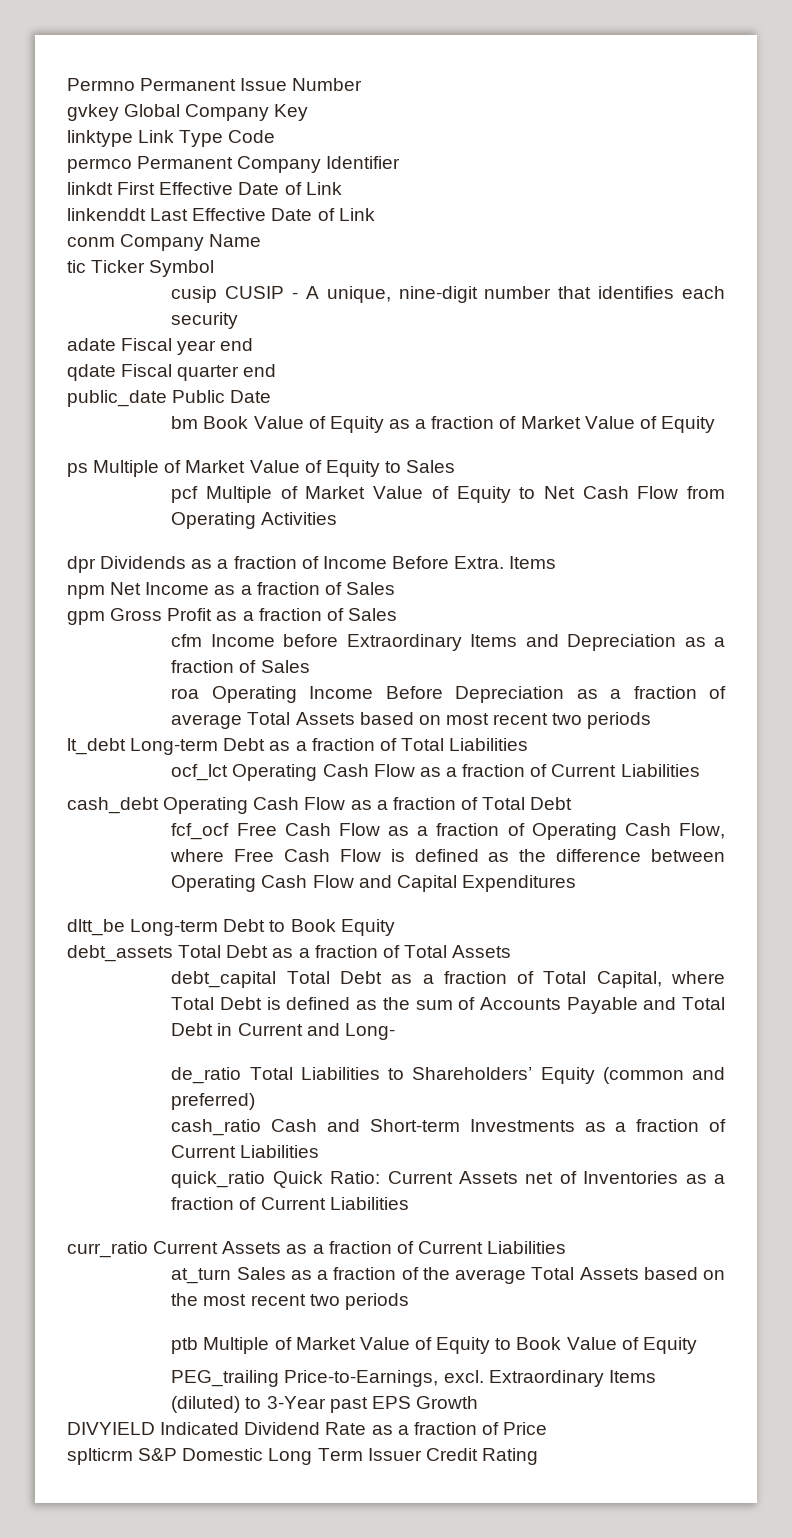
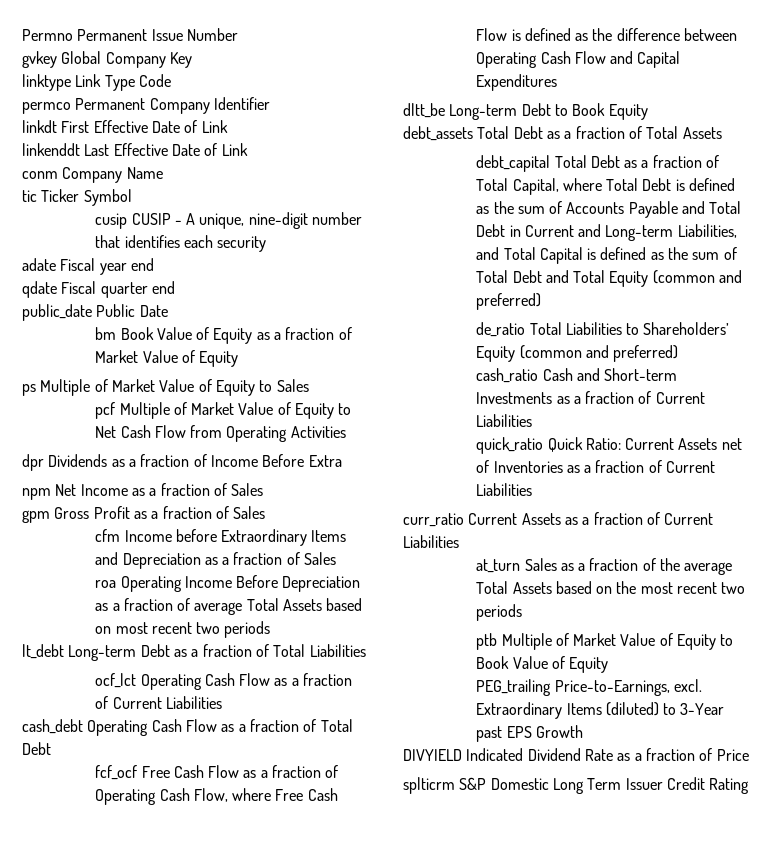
- dpr Dividends as a fraction of Income Before Extra. Items
+ dpr Dividends as a fraction of Income Before Extra
- debt_capital Total Debt as a fraction of Total Capital, where Total Debt is defined as the sum of Accounts Payable and Total Debt in Current and Long-
+ debt_capital Total Debt as a fraction of Total Capital, where Total Debt is defined as the sum of Accounts Payable and Total Debt in Current and Long-term Liabilities, and Total Capital is defined as the sum of Total Debt and Total Equity (common and preferred)

